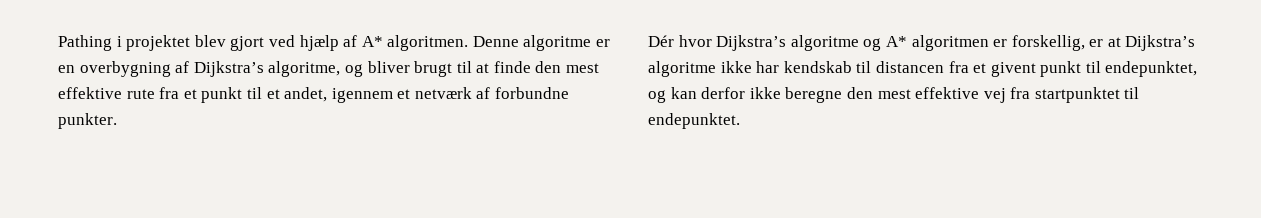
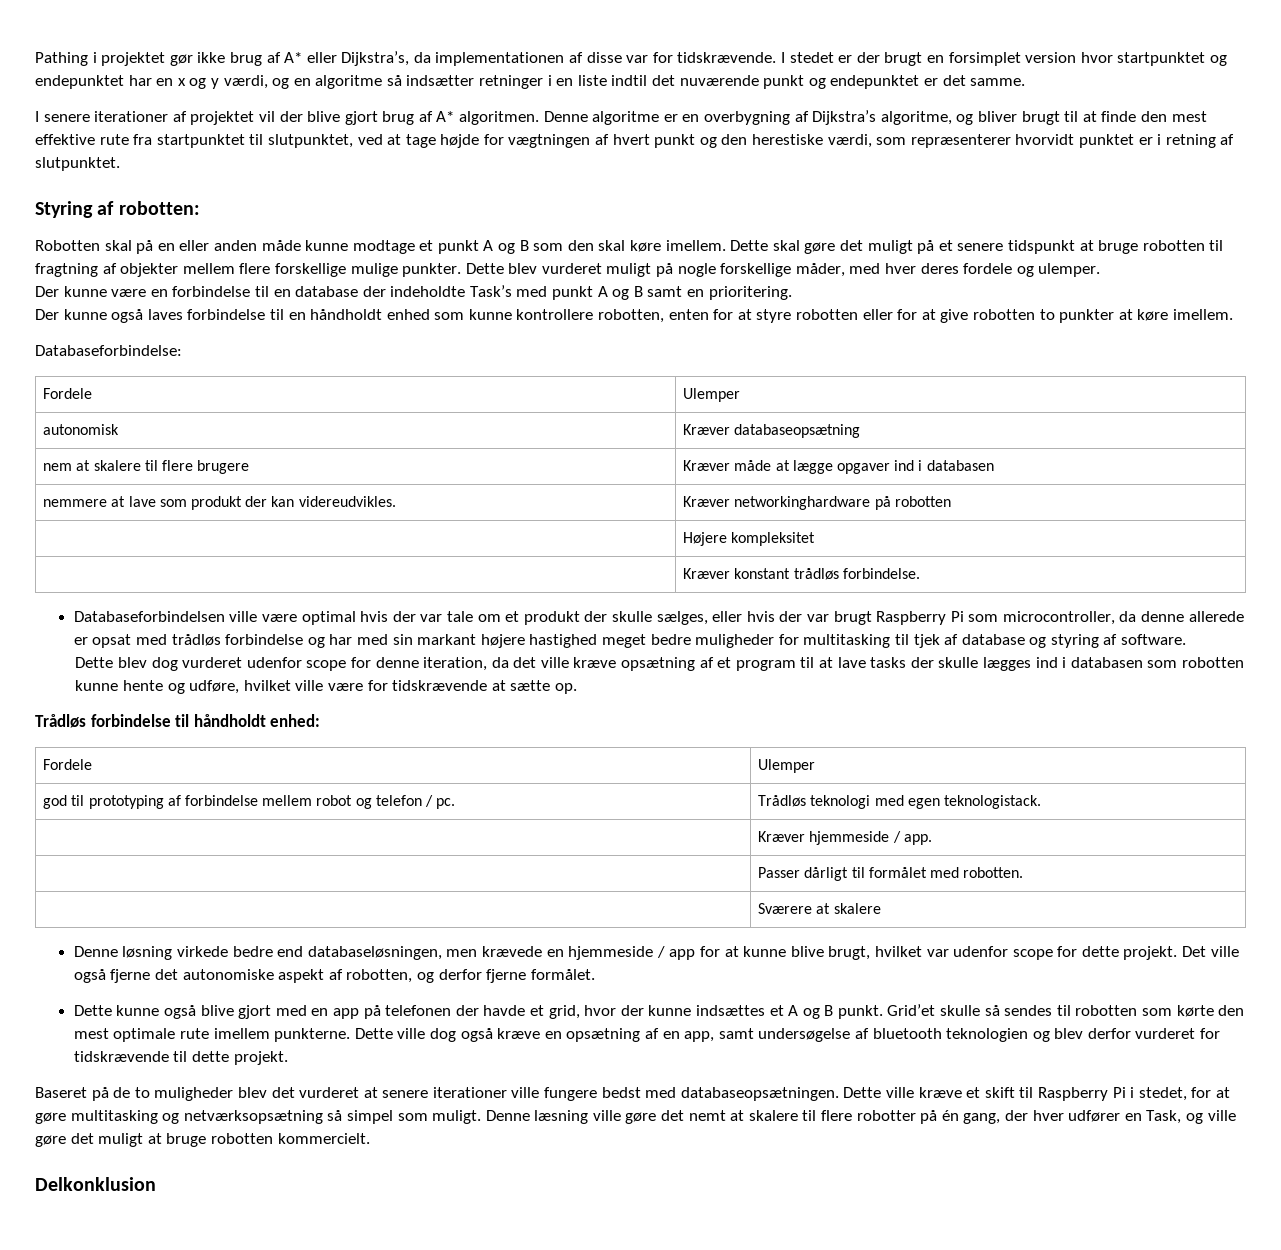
- Pathing i projektet blev gjort ved hjælp af A* algoritmen.
+ Pathing i projektet gør ikke brug af A* eller Dijkstra’s, da implementationen af disse var for tidskrævende. I stedet er der brugt en forsimplet version hvor startpunktet og endepunktet har en x og y værdi, og en algoritme så indsætter retninger i en liste indtil det nuværende punkt og endepunktet er det samme.
+ I senere iterationer af projektet vil der blive gjort brug af A* algoritmen.
- Denne algoritme er en overbygning af Dijkstra’s algoritme, og bliver brugt til at finde den mest effektive rute fra et punkt til et andet, igennem et netværk af forbundne punkter.
- Dér hvor Dijkstra’s algoritme og A* algoritmen er forskellig, er at Dijkstra’s algoritme ikke har kendskab til distancen fra et givent punkt til endepunktet, og kan derfor ikke beregne den mest effektive vej fra startpunktet til endepunktet.
+ Denne algoritme er en overbygning af Dijkstra’s algoritme, og bliver brugt til at finde den mest effektive rute fra startpunktet til slutpunktet, ved at tage højde for vægtningen af hvert punkt og den herestiske værdi, som repræsenterer hvorvidt punktet er i retning af slutpunktet.
+ Styring af robotten:
+ Robotten skal på en eller anden måde kunne modtage et punkt A og B som den skal køre imellem. Dette skal gøre det muligt på et senere tidspunkt at bruge robotten til fragtning af objekter mellem flere forskellige mulige punkter. Dette blev vurderet muligt på nogle forskellige måder, med hver deres fordele og ulemper.
+ Der kunne være en forbindelse til en database der indeholdte Task’s med punkt A og B samt en prioritering.
+ Der kunne også laves forbindelse til en håndholdt enhed som kunne kontrollere robotten, enten for at styre robotten eller for at give robotten to punkter at køre imellem.
+ Databaseforbindelse:
+ Fordele | Ulemper
+ autonomisk | Kræver databaseopsætning
+ nem at skalere til flere brugere | Kræver måde at lægge opgaver ind i databasen
+ nemmere at lave som produkt der kan videreudvikles. | Kræver networkinghardware på robotten
+ | Højere kompleksitet
+ | Kræver konstant trådløs forbindelse.
+ Databaseforbindelsen ville være optimal hvis der var tale om et produkt der skulle sælges, eller hvis der var brugt Raspberry Pi som microcontroller, da denne allerede er opsat med trådløs forbindelse og har med sin markant højere hastighed meget bedre muligheder for multitasking til tjek af database og styring af software.
+ Dette blev dog vurderet udenfor scope for denne iteration, da det ville kræve opsætning af et program til at lave tasks der skulle lægges ind i databasen som robotten kunne hente og udføre, hvilket ville være for tidskrævende at sætte op.
+ Trådløs forbindelse til håndholdt enhed:
+ Fordele | Ulemper
+ god til prototyping af forbindelse mellem robot og telefon / pc. | Trådløs teknologi med egen teknologistack.
+ | Kræver hjemmeside / app.
+ | Passer dårligt til formålet med robotten.
+ | Sværere at skalere
+ Denne løsning virkede bedre end databaseløsningen, men krævede en hjemmeside / app for at kunne blive brugt, hvilket var udenfor scope for dette projekt. Det ville også fjerne det autonomiske aspekt af robotten, og derfor fjerne formålet.
+ Dette kunne også blive gjort med en app på telefonen der havde et grid, hvor der kunne indsættes et A og B punkt. Grid’et skulle så sendes til robotten som kørte den mest optimale rute imellem punkterne. Dette ville dog også kræve en opsætning af en app, samt undersøgelse af bluetooth teknologien og blev derfor vurderet for tidskrævende til dette projekt.
+ Baseret på de to muligheder blev det vurderet at senere iterationer ville fungere bedst med databaseopsætningen. Dette ville kræve et skift til Raspberry Pi i stedet, for at gøre multitasking og netværksopsætning så simpel som muligt. Denne læsning ville gøre det nemt at skalere til flere robotter på én gang, der hver udfører en Task, og ville gøre det muligt at bruge robotten kommercielt.
+ Delkonklusion

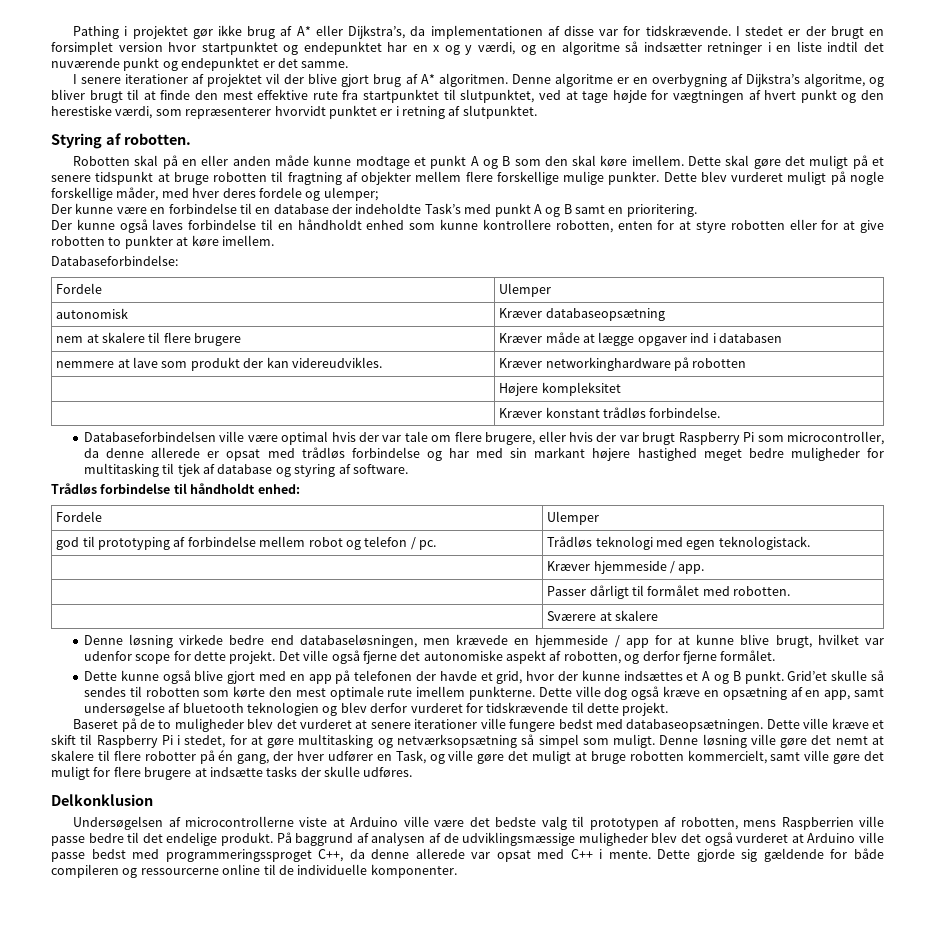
- Styring af robotten:
+ Styring af robotten.
- Dette blev vurderet muligt på nogle forskellige måder, med hver deres fordele og ulemper.
+ Dette blev vurderet muligt på nogle forskellige måder, med hver deres fordele og ulemper;
- Databaseforbindelsen ville være optimal hvis der var tale om et produkt der skulle sælges, eller hvis der var brugt Raspberry Pi som microcontroller, da denne allerede er opsat med trådløs forbindelse og har med sin markant højere hastighed meget bedre muligheder for multitasking til tjek af database og styring af software.
+ Databaseforbindelsen ville være optimal hvis der var tale om flere brugere, eller hvis der var brugt Raspberry Pi som microcontroller, da denne allerede er opsat med trådløs forbindelse og har med sin markant højere hastighed meget bedre muligheder for multitasking til tjek af database og styring af software.
- Dette blev dog vurderet udenfor scope for denne iteration, da det ville kræve opsætning af et program til at lave tasks der skulle lægges ind i databasen som robotten kunne hente og udføre, hvilket ville være for tidskrævende at sætte op.
- Denne læsning ville gøre det nemt at skalere til flere robotter på én gang, der hver udfører en Task, og ville gøre det muligt at bruge robotten kommercielt.
+ Denne løsning ville gøre det nemt at skalere til flere robotter på én gang, der hver udfører en Task, og ville gøre det muligt at bruge robotten kommercielt, samt ville gøre det muligt for flere brugere at indsætte tasks der skulle udføres.
  Delkonklusion
+ Undersøgelsen af microcontrollerne viste at Arduino ville være det bedste valg til prototypen af robotten, mens Raspberrien ville passe bedre til det endelige produkt. På baggrund af analysen af de udviklingsmæssige muligheder blev det også vurderet at Arduino ville passe bedst med programmeringssproget C++, da denne allerede var opsat med C++ i mente. Dette gjorde sig gældende for både compileren og ressourcerne online til de individuelle komponenter.

